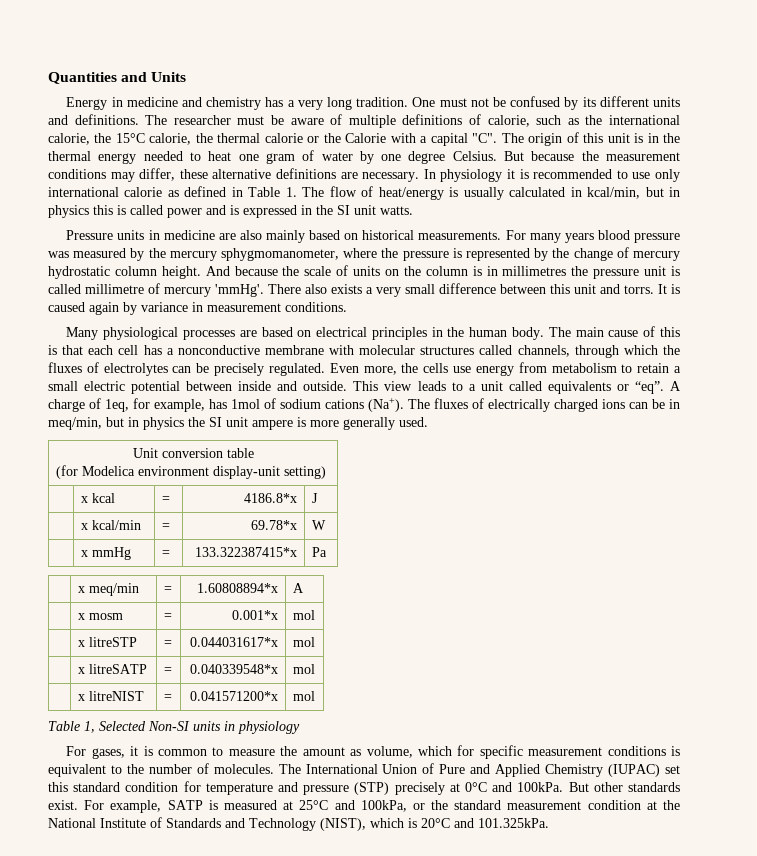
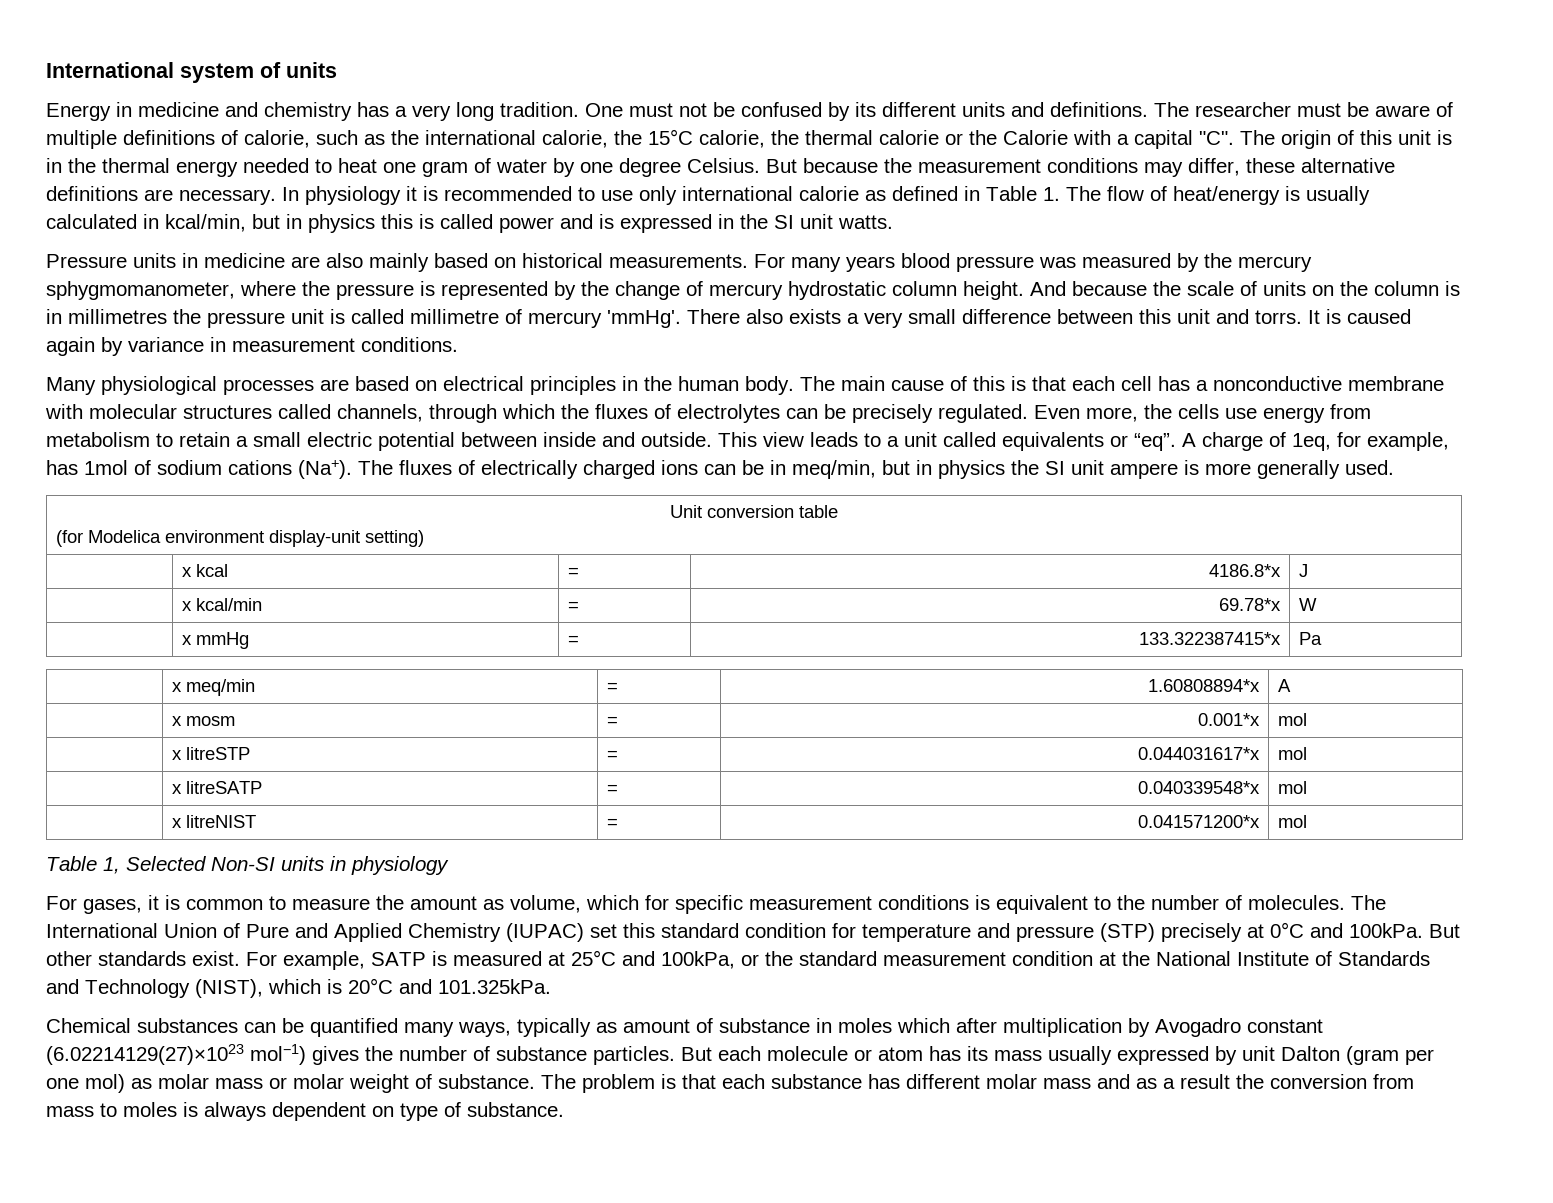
- Quantities and Units
+ International system of units
+ Chemical substances can be quantified many ways, typically as amount of substance in moles which after multiplication by Avogadro constant (6.02214129(27)×1023 mol−1) gives the number of substance particles. But each molecule or atom has its mass usually expressed by unit Dalton (gram per one mol) as molar mass or molar weight of substance. The problem is that each substance has different molar mass and as a result the conversion from mass to moles is always dependent on type of substance.

